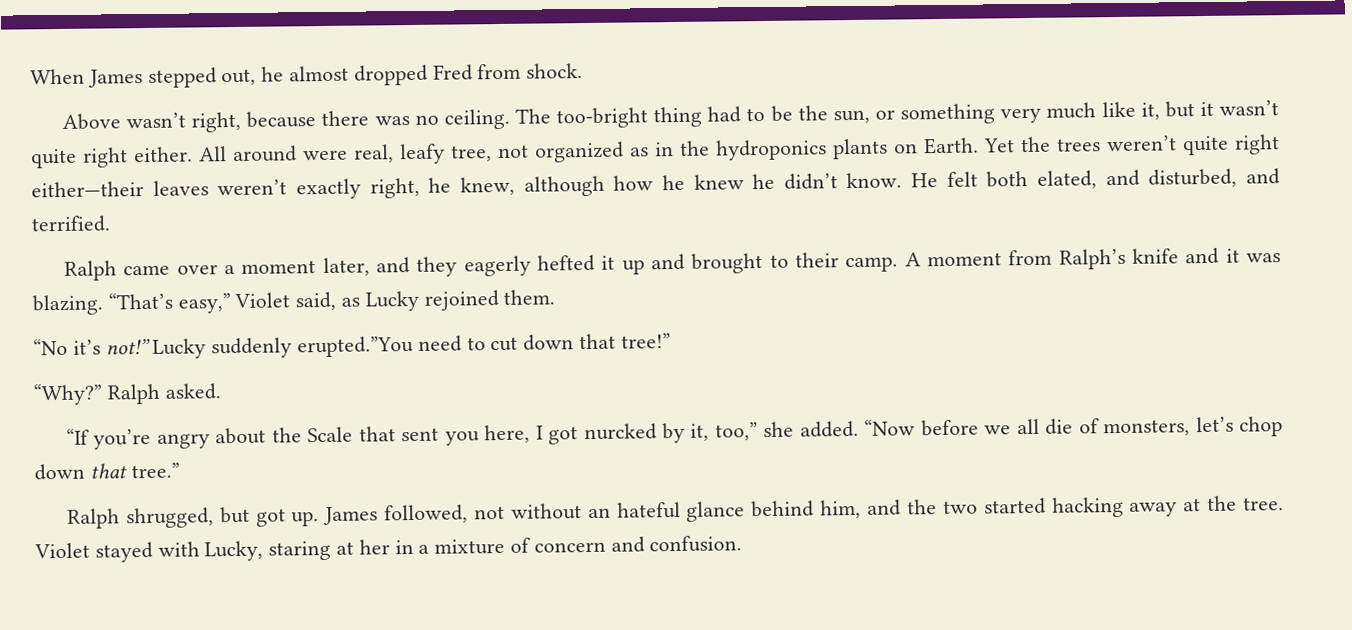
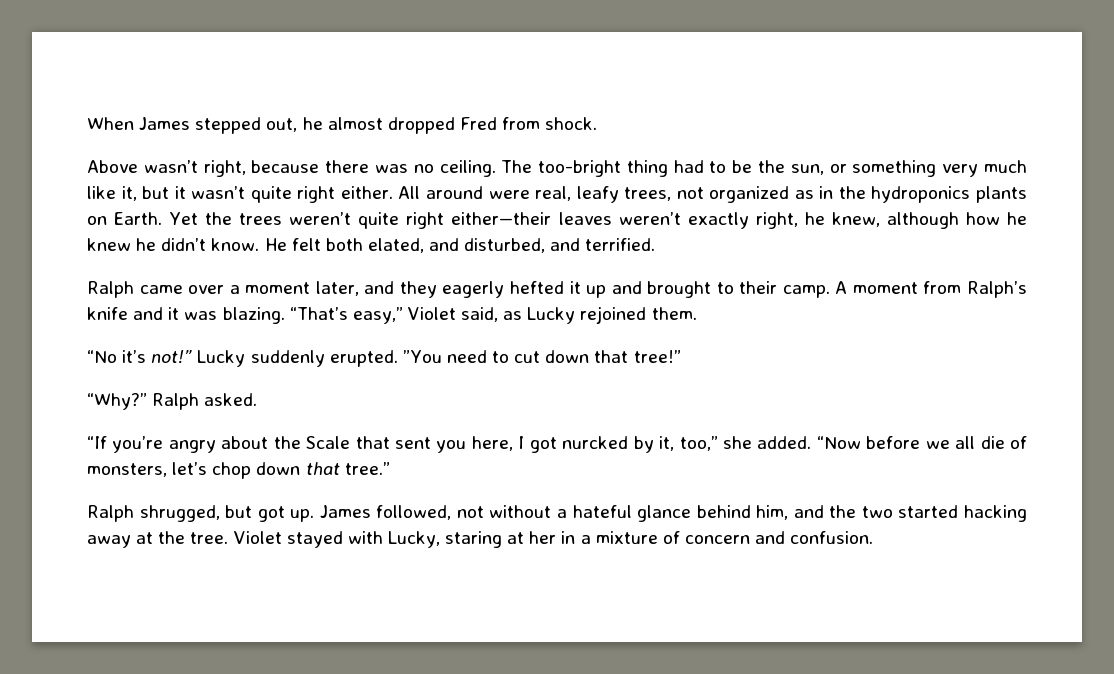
- All around were real, leafy tree, not organized as in the hydroponics plants on Earth.
+ All around were real, leafy trees, not organized as in the hydroponics plants on Earth.
- Lucky suddenly erupted.”You need to cut down that tree!”
+ Lucky suddenly erupted. ”You need to cut down that tree!”
- James followed, not without an hateful glance behind him, and the two started hacking away at the tree.
+ James followed, not without a hateful glance behind him, and the two started hacking away at the tree.

